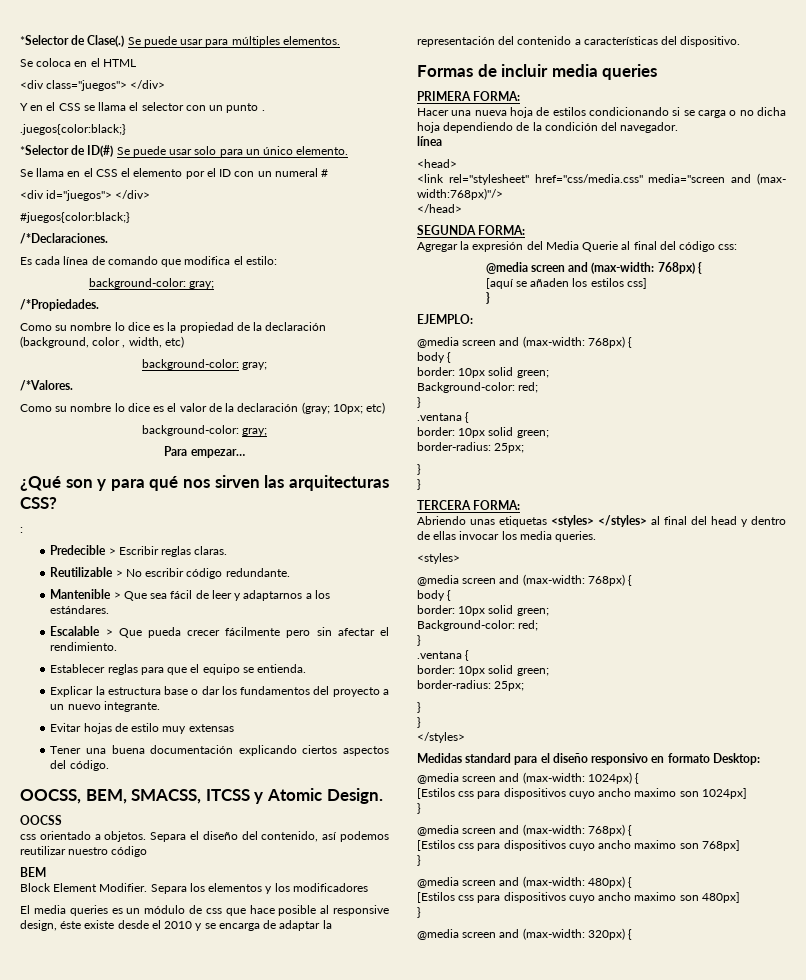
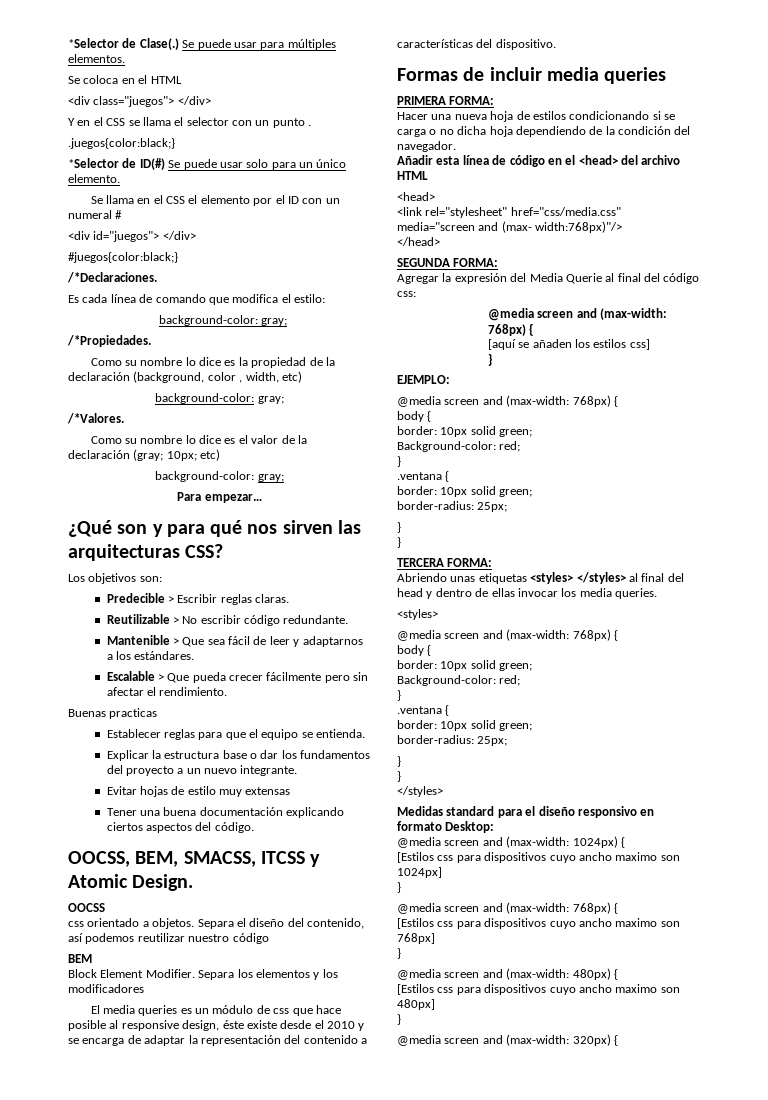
- :
+ Los objetivos son:
+ Buenas practicas
  Hacer una nueva hoja de estilos condicionando si se carga o no dicha hoja dependiendo de la condición del navegador.
- línea
+ Añadir esta línea de código en el <head> del archivo HTML

